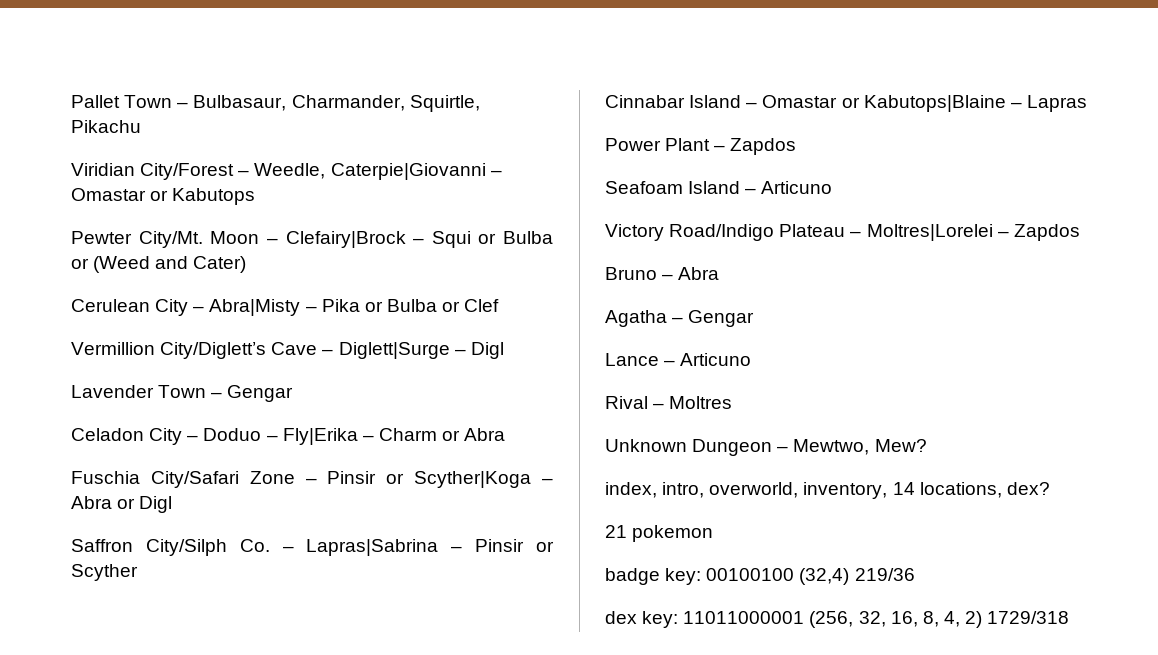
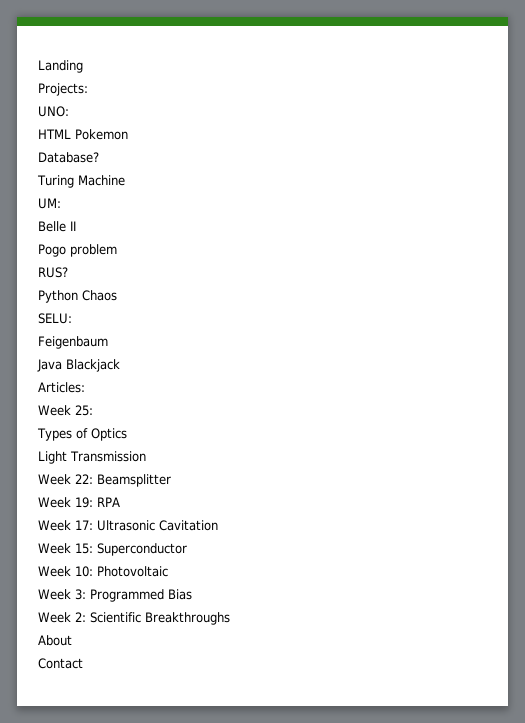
- Pallet Town – Bulbasaur, Charmander, Squirtle, Pikachu
- Viridian City/Forest – Weedle, Caterpie|Giovanni – Omastar or Kabutops
- Pewter City/Mt. Moon – Clefairy|Brock – Squi or Bulba or (Weed and Cater)
- Cerulean City – Abra|Misty – Pika or Bulba or Clef
- Vermillion City/Diglett’s Cave – Diglett|Surge – Digl
- Lavender Town – Gengar
- Celadon City – Doduo – Fly|Erika – Charm or Abra
- Fuschia City/Safari Zone – Pinsir or Scyther|Koga – Abra or Digl
- Saffron City/Silph Co. – Lapras|Sabrina – Pinsir or Scyther
- Cinnabar Island – Omastar or Kabutops|Blaine – Lapras
- Power Plant – Zapdos
- Seafoam Island – Articuno
- Victory Road/Indigo Plateau – Moltres|Lorelei – Zapdos
- Bruno – Abra
- Agatha – Gengar
- Lance – Articuno
- Rival – Moltres
- Unknown Dungeon – Mewtwo, Mew?
- index, intro, overworld, inventory, 14 locations, dex?
- 21 pokemon
- badge key: 00100100 (32,4) 219/36
- dex key: 11011000001 (256, 32, 16, 8, 4, 2) 1729/318
+ Landing
+ Projects:
+ UNO:
+ HTML Pokemon
+ Database?
+ Turing Machine
+ UM:
+ Belle II
+ Pogo problem
+ RUS?
+ Python Chaos
+ SELU:
+ Feigenbaum
+ Java Blackjack
+ Articles:
+ Week 25:
+ Types of Optics
+ Light Transmission
+ Week 22: Beamsplitter
+ Week 19: RPA
+ Week 17: Ultrasonic Cavitation
+ Week 15: Superconductor
+ Week 10: Photovoltaic
+ Week 3: Programmed Bias
+ Week 2: Scientific Breakthroughs
+ About
+ Contact

